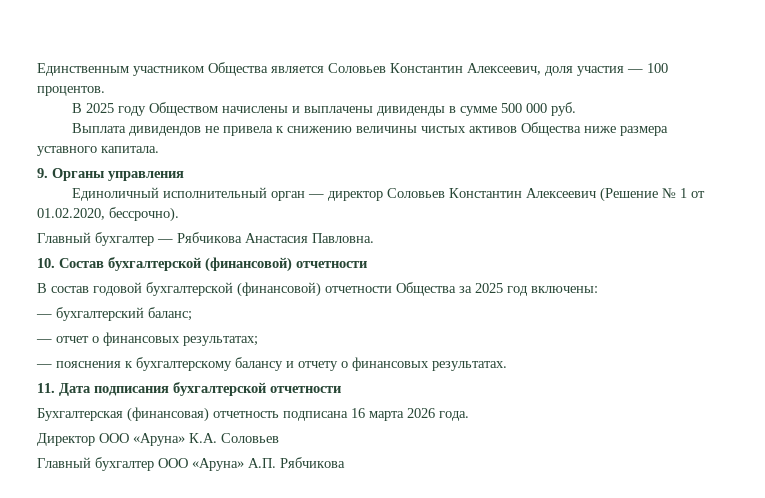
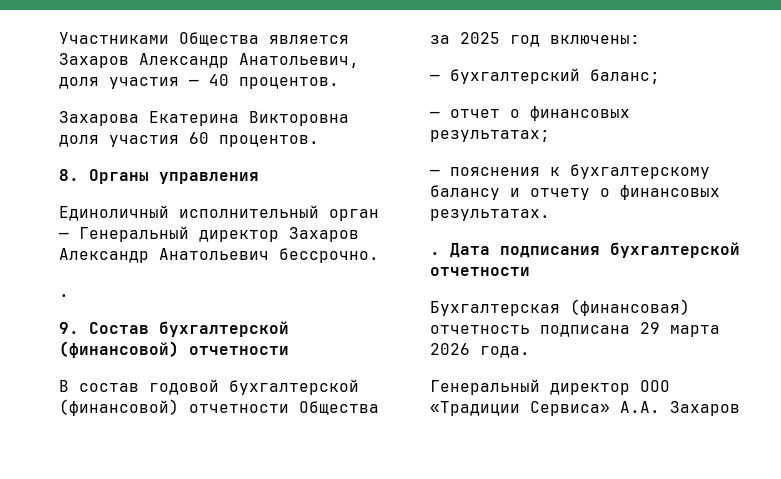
- Единственным участником Общества является Соловьев Константин Алексеевич, доля участия — 100 процентов.
- В 2025 году Обществом начислены и выплачены дивиденды в сумме 500 000 руб.
- Выплата дивидендов не привела к снижению величины чистых активов Общества ниже размера уставного капитала.
- 9. Органы управления
+ Участниками Общества является Захаров Александр Анатольевич, доля участия — 40 процентов.
+ Захарова Екатерина Викторовна доля участия 60 процентов.
+ 8. Органы управления
- Единоличный исполнительный орган — директор Соловьев Константин Алексеевич (Решение № 1 от 01.02.2020, бессрочно).
- Главный бухгалтер — Рябчикова Анастасия Павловна.
- 10. Состав бухгалтерской (финансовой) отчетности
+ Единоличный исполнительный орган — Генеральный директор Захаров Александр Анатольевич бессрочно.
+ .
+ 9. Состав бухгалтерской (финансовой) отчетности
- 11. Дата подписания бухгалтерской отчетности
+ . Дата подписания бухгалтерской отчетности
- Бухгалтерская (финансовая) отчетность подписана 16 марта 2026 года.
+ Бухгалтерская (финансовая) отчетность подписана 29 марта 2026 года.
- Директор ООО «Аруна» К.А. Соловьев
- Главный бухгалтер ООО «Аруна» А.П. Рябчикова
+ Генеральный директор ООО «Традиции Сервиса» А.А. Захаров

